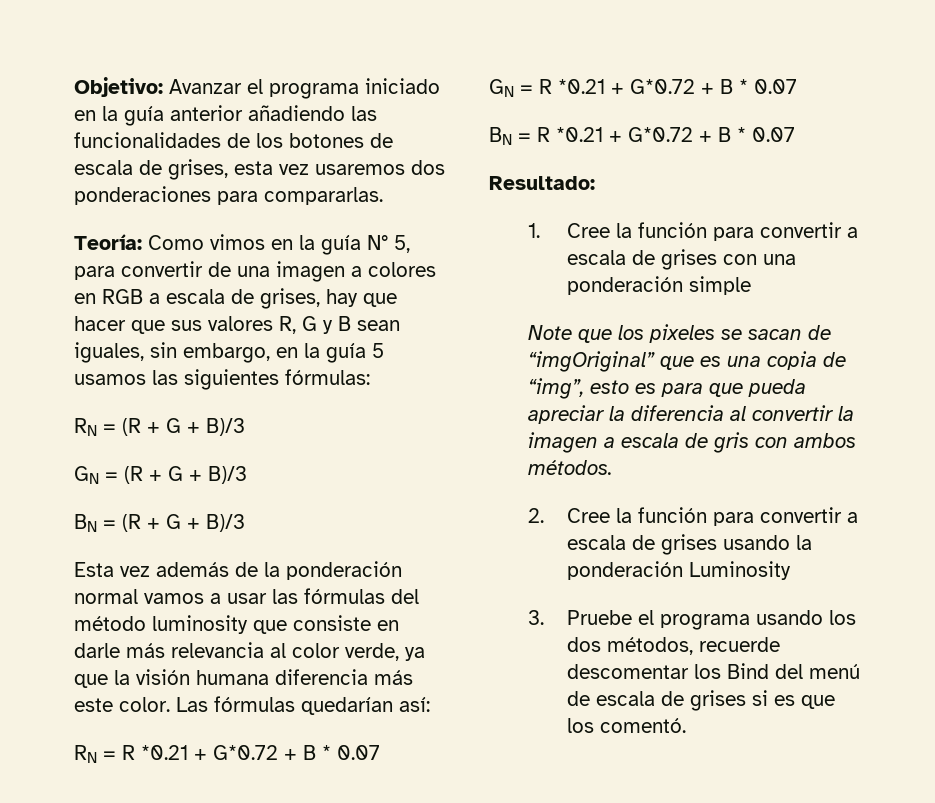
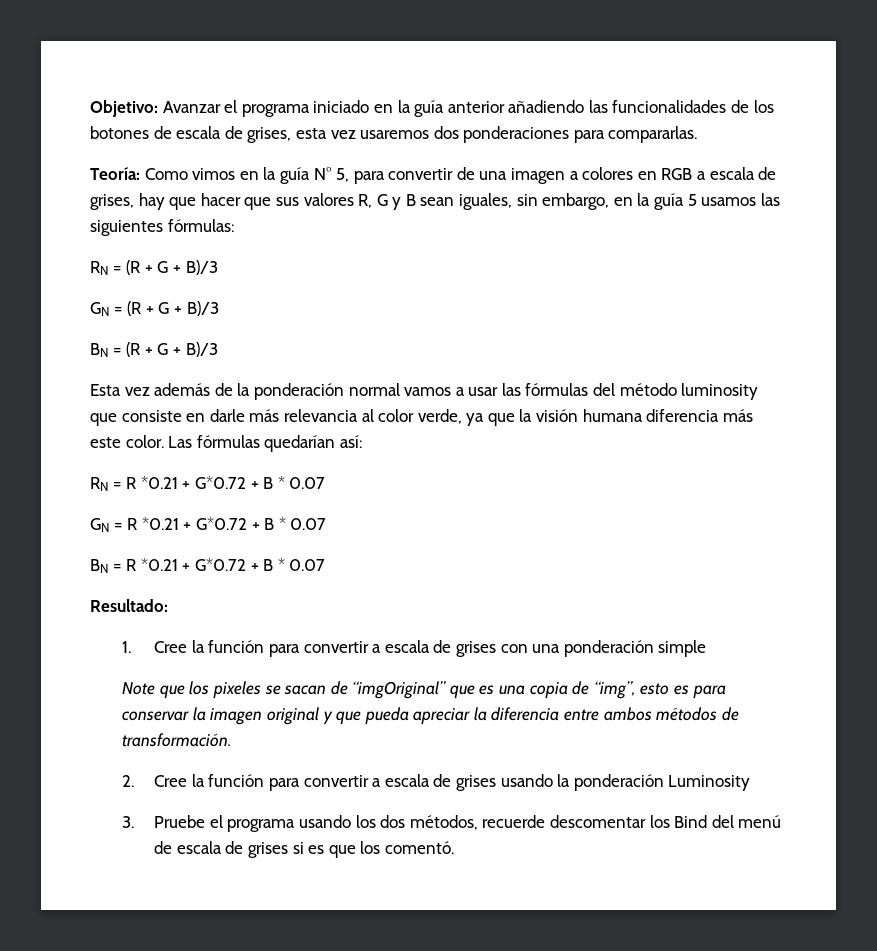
- Note que los pixeles se sacan de “imgOriginal” que es una copia de “img”, esto es para que pueda apreciar la diferencia al convertir la imagen a escala de gris con ambos métodos.
+ Note que los pixeles se sacan de “imgOriginal” que es una copia de “img”, esto es para conservar la imagen original y que pueda apreciar la diferencia entre ambos métodos de transformación.

